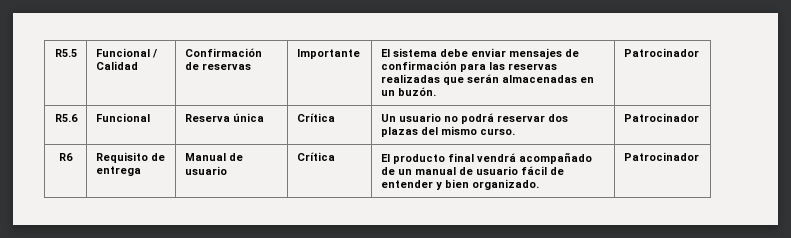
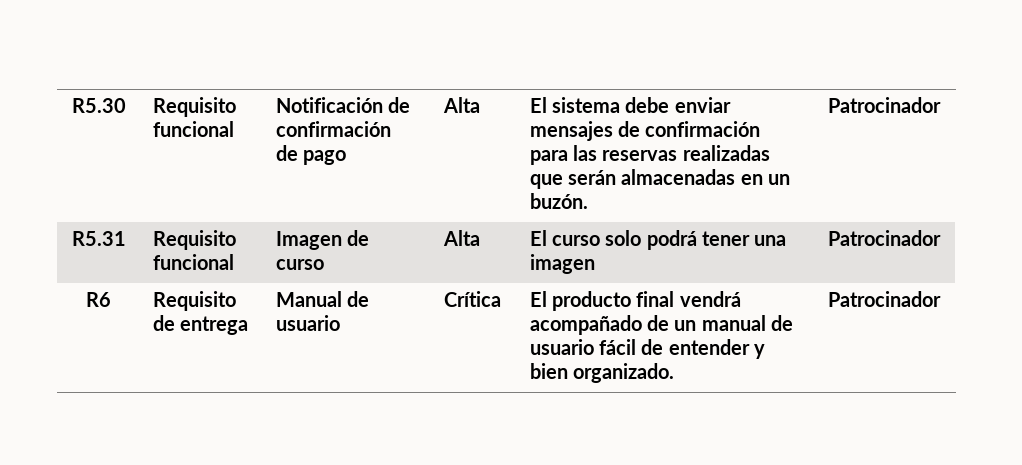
- R5.5 | Funcional / Calidad | Confirmación de reservas | Importante | El sistema debe enviar mensajes de confirmación para las reservas realizadas que serán almacenadas en un buzón. | Patrocinador
+ R5.30 | Requisito funcional | Notificación de confirmación de pago | Alta | El sistema debe enviar mensajes de confirmación para las reservas realizadas que serán almacenadas en un buzón. | Patrocinador
- R5.6 | Funcional | Reserva única | Crítica | Un usuario no podrá reservar dos plazas del mismo curso. | Patrocinador
+ R5.31 | Requisito funcional | Imagen de curso | Alta | El curso solo podrá tener una imagen | Patrocinador

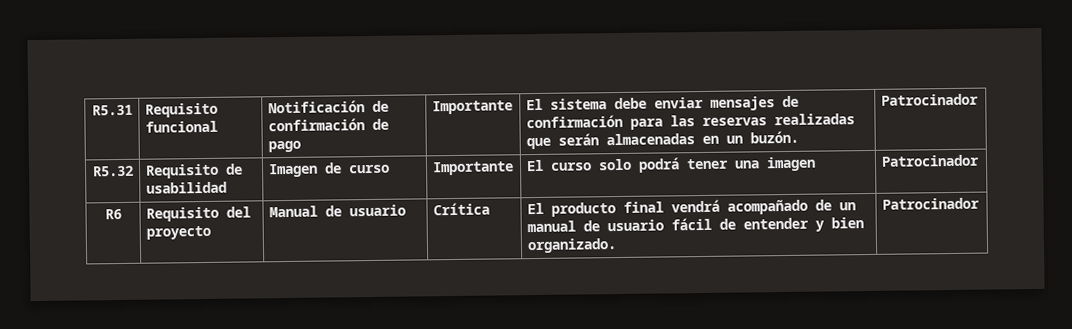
- R5.30 | Requisito funcional | Notificación de confirmación de pago | Alta | El sistema debe enviar mensajes de confirmación para las reservas realizadas que serán almacenadas en un buzón. | Patrocinador
+ R5.31 | Requisito funcional | Notificación de confirmación de pago | Importante | El sistema debe enviar mensajes de confirmación para las reservas realizadas que serán almacenadas en un buzón. | Patrocinador
- R5.31 | Requisito funcional | Imagen de curso | Alta | El curso solo podrá tener una imagen | Patrocinador
+ R5.32 | Requisito de usabilidad | Imagen de curso | Importante | El curso solo podrá tener una imagen | Patrocinador
- R6 | Requisito de entrega | Manual de usuario | Crítica | El producto final vendrá acompañado de un manual de usuario fácil de entender y bien organizado. | Patrocinador
+ R6 | Requisito del proyecto | Manual de usuario | Crítica | El producto final vendrá acompañado de un manual de usuario fácil de entender y bien organizado. | Patrocinador

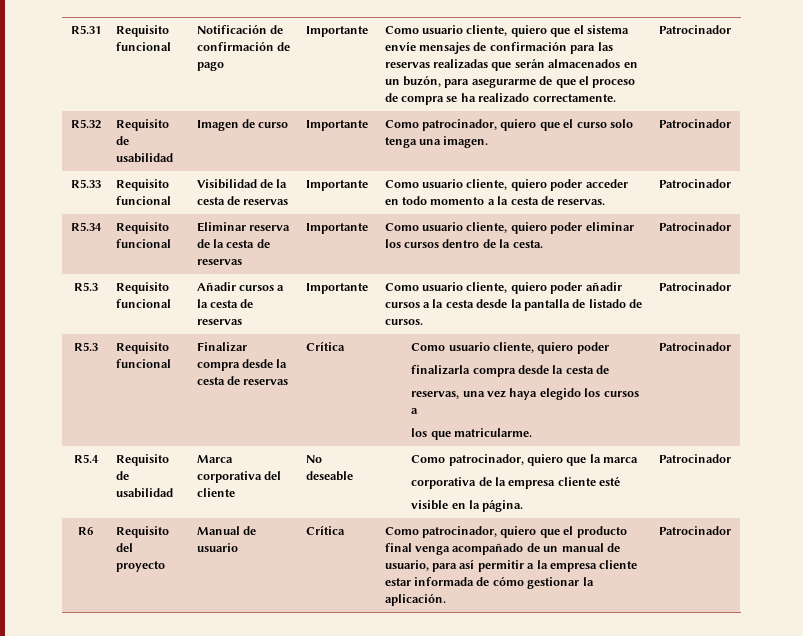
- El sistema debe enviar mensajes de confirmación para las reservas realizadas que serán almacenadas en un buzón.
+ Como usuario cliente, quiero que el sistema envíe mensajes de confirmación para las reservas realizadas que serán almacenados en un buzón, para asegurarme de que el proceso de compra se ha realizado correctamente.
- R5.32 | Requisito de usabilidad | Imagen de curso | Importante | El curso solo podrá tener una imagen | Patrocinador
+ R5.32 | Requisito de usabilidad | Imagen de curso | Importante | Como patrocinador, quiero que el curso solo tenga una imagen. | Patrocinador
+ R5.33 | Requisito funcional | Visibilidad de la cesta de reservas | Importante | Como usuario cliente, quiero poder acceder en todo momento a la cesta de reservas. | Patrocinador
+ R5.34 | Requisito funcional | Eliminar reserva de la cesta de reservas | Importante | Como usuario cliente, quiero poder eliminar los cursos dentro de la cesta. | Patrocinador
+ R5.3 | Requisito funcional | Añadir cursos a la cesta de reservas | Importante | Como usuario cliente, quiero poder añadir cursos a la cesta desde la pantalla de listado de cursos. | Patrocinador
+ R5.3 | Requisito funcional | Finalizar compra desde la cesta de reservas | Crítica | Como usuario cliente, quiero poder
+ finalizarla compra desde la cesta de
+ reservas, una vez haya elegido los cursos a
+ los que matricularme. | Patrocinador
+ R5.4 | Requisito de usabilidad | Marca corporativa del cliente | No deseable | Como patrocinador, quiero que la marca
+ corporativa de la empresa cliente esté
+ visible en la página. | Patrocinador
- R6 | Requisito del proyecto | Manual de usuario | Crítica | El producto final vendrá acompañado de un manual de usuario fácil de entender y bien organizado. | Patrocinador
+ R6 | Requisito del proyecto | Manual de usuario | Crítica | Como patrocinador, quiero que el producto final venga acompañado de un manual de usuario, para así permitir a la empresa cliente estar informada de cómo gestionar la aplicación. | Patrocinador

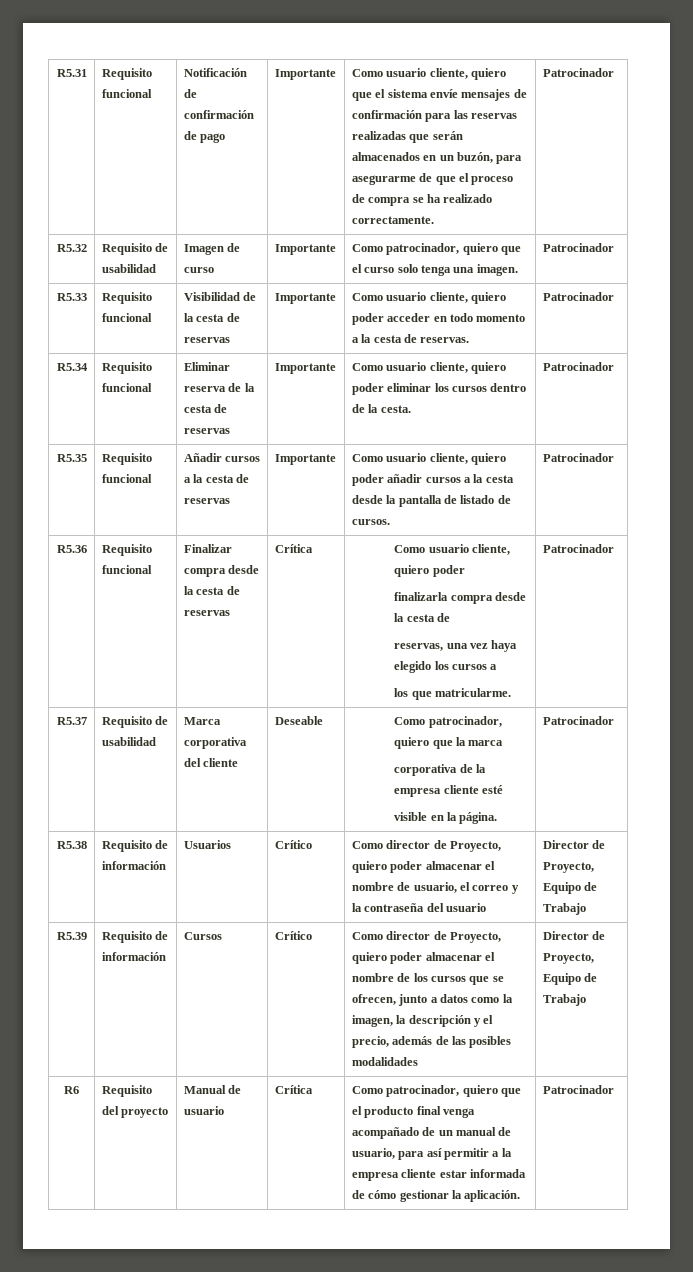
- R5.3 | Requisito funcional | Añadir cursos a la cesta de reservas | Importante | Como usuario cliente, quiero poder añadir cursos a la cesta desde la pantalla de listado de cursos. | Patrocinador
+ R5.35 | Requisito funcional | Añadir cursos a la cesta de reservas | Importante | Como usuario cliente, quiero poder añadir cursos a la cesta desde la pantalla de listado de cursos. | Patrocinador
- R5.3 | Requisito funcional | Finalizar compra desde la cesta de reservas | Crítica | Como usuario cliente, quiero poder
+ R5.36 | Requisito funcional | Finalizar compra desde la cesta de reservas | Crítica | Como usuario cliente, quiero poder
- R5.4 | Requisito de usabilidad | Marca corporativa del cliente | No deseable | Como patrocinador, quiero que la marca
+ R5.37 | Requisito de usabilidad | Marca corporativa del cliente | Deseable | Como patrocinador, quiero que la marca
+ R5.38 | Requisito de información | Usuarios | Crítico | Como director de Proyecto, quiero poder almacenar el nombre de usuario, el correo y la contraseña del usuario | Director de Proyecto, Equipo de Trabajo
+ R5.39 | Requisito de información | Cursos | Crítico | Como director de Proyecto, quiero poder almacenar el nombre de los cursos que se ofrecen, junto a datos como la imagen, la descripción y el precio, además de las posibles modalidades | Director de Proyecto, Equipo de Trabajo

